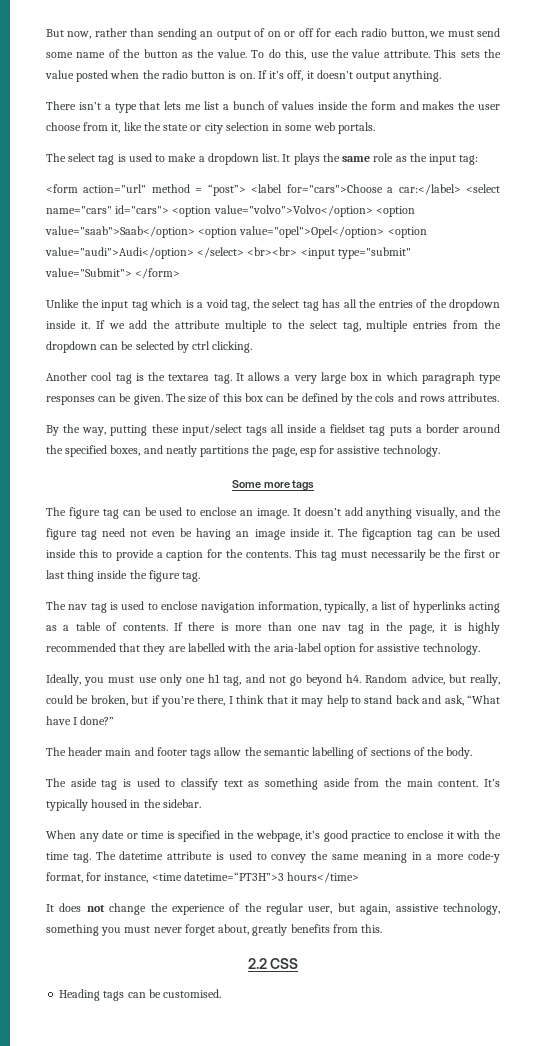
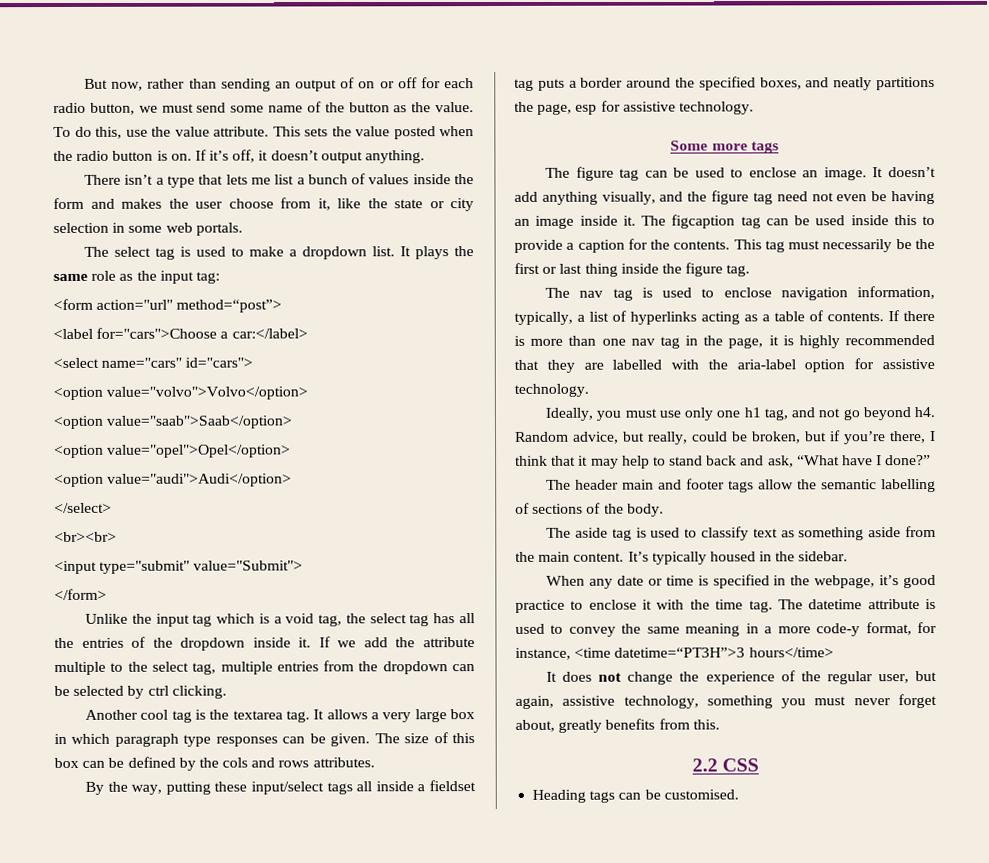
- <form action="url" method = “post”> <label for="cars">Choose a car:</label> <select name="cars" id="cars"> <option value="volvo">Volvo</option> <option value="saab">Saab</option> <option value="opel">Opel</option> <option value="audi">Audi</option> </select> <br><br> <input type="submit" value="Submit"> </form>
+ <form action="url" method=“post”>
+ <label for="cars">Choose a car:</label>
+ <select name="cars" id="cars">
+ <option value="volvo">Volvo</option>
+ <option value="saab">Saab</option>
+ <option value="opel">Opel</option>
+ <option value="audi">Audi</option>
+ </select>
+ <br><br>
+ <input type="submit" value="Submit">
+ </form>

